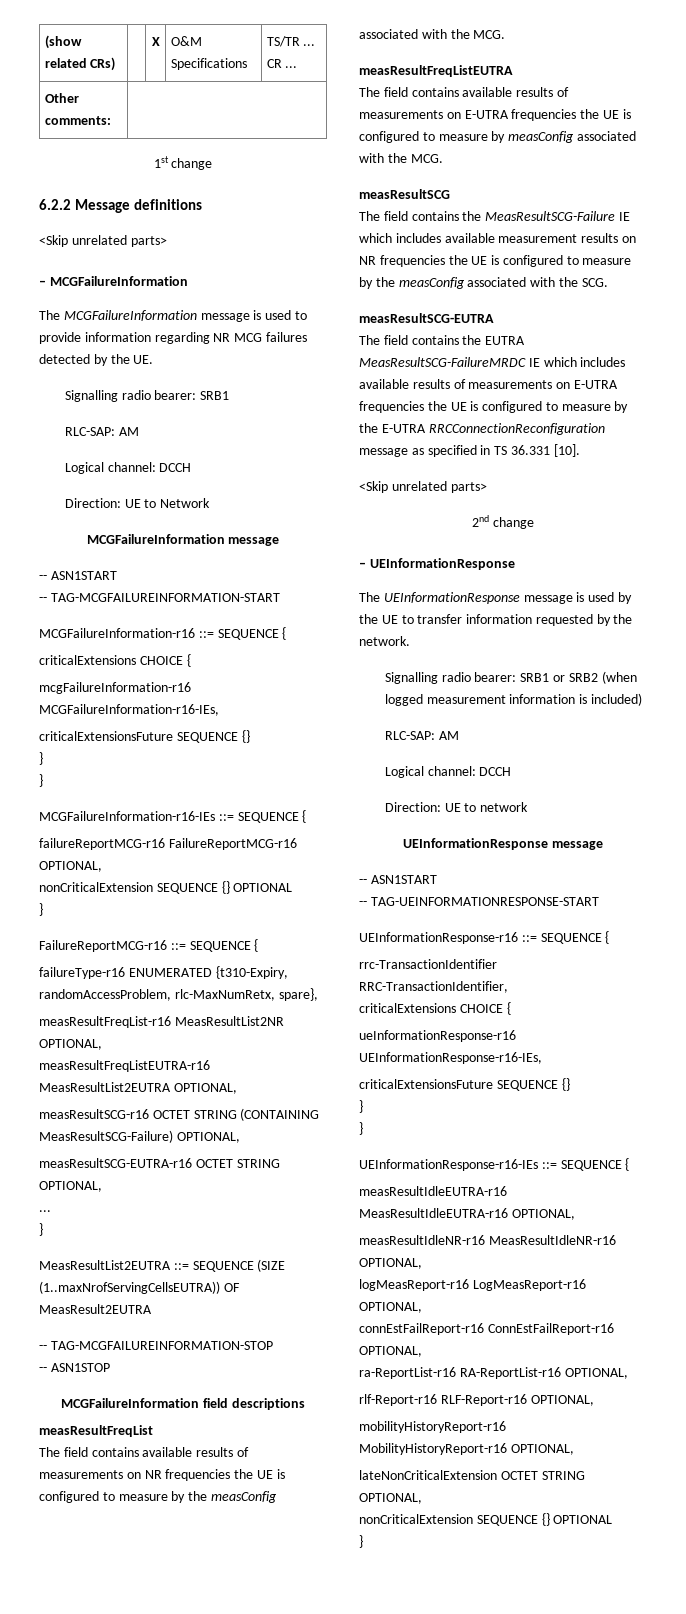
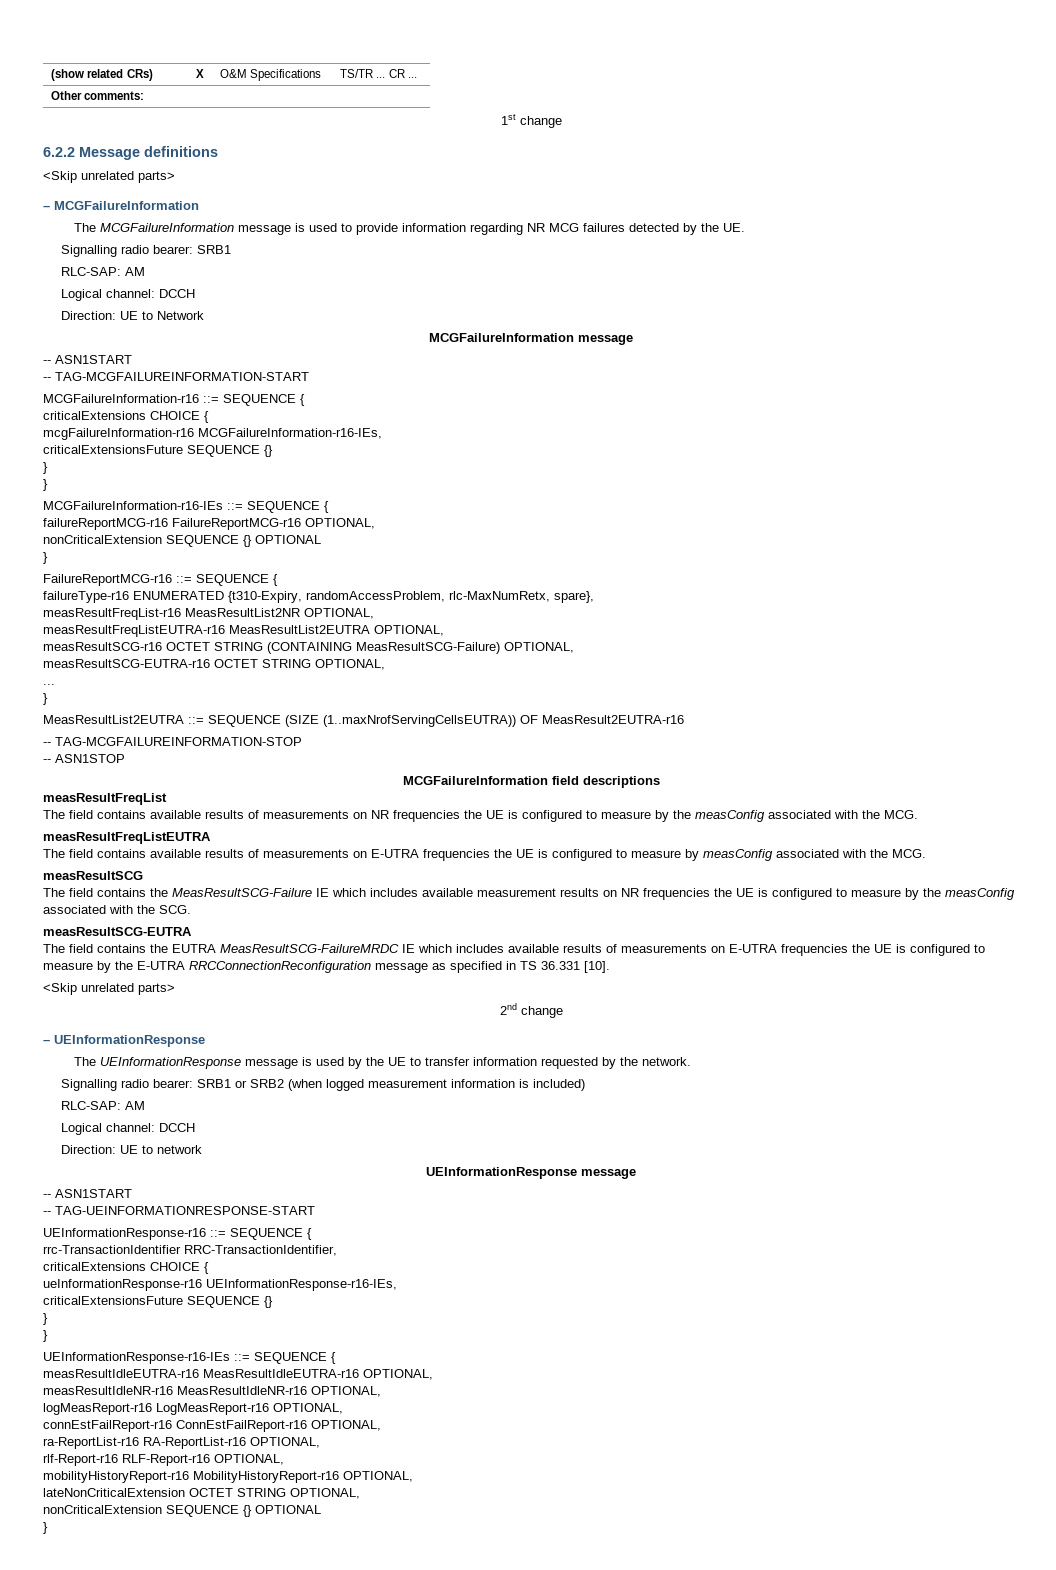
- MeasResultList2EUTRA ::= SEQUENCE (SIZE (1..maxNrofServingCellsEUTRA)) OF MeasResult2EUTRA
+ MeasResultList2EUTRA ::= SEQUENCE (SIZE (1..maxNrofServingCellsEUTRA)) OF MeasResult2EUTRA-r16

